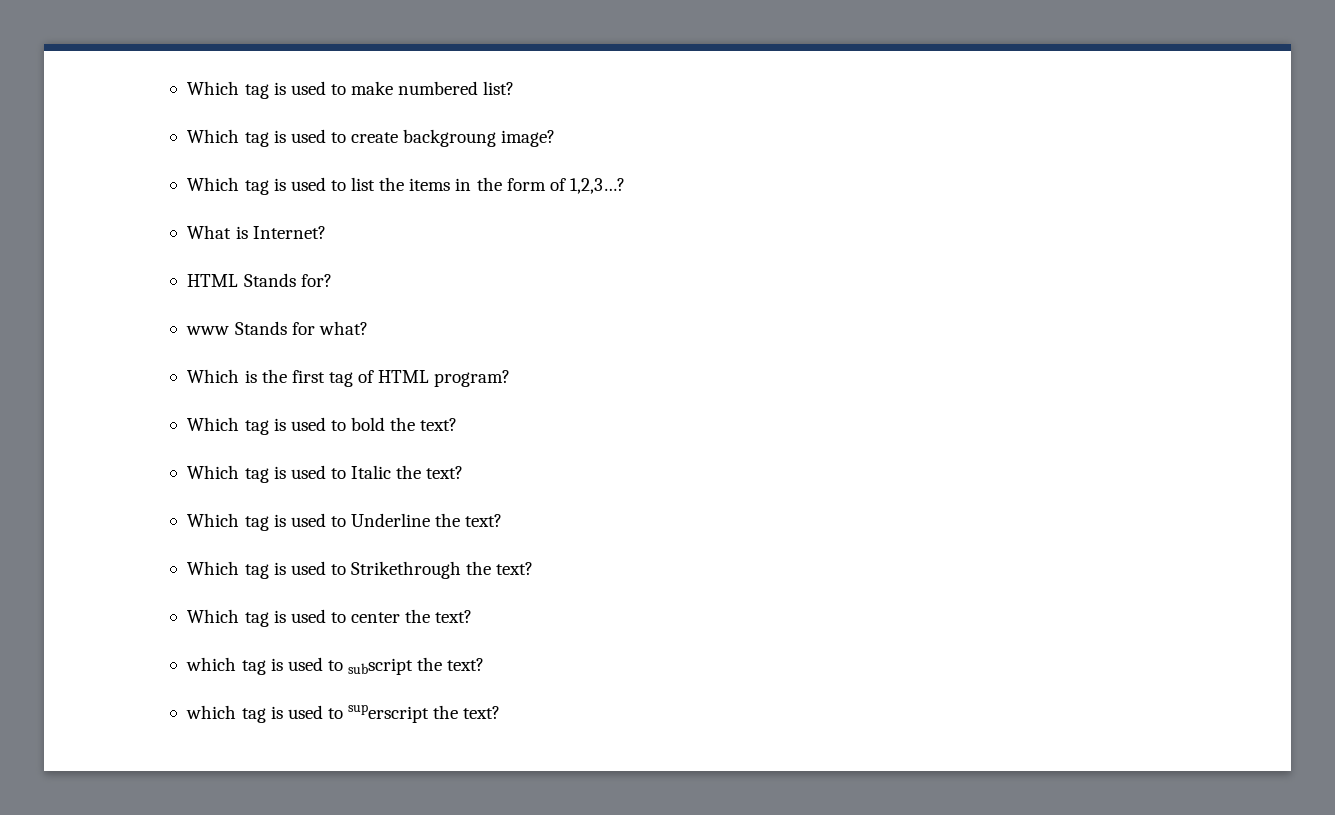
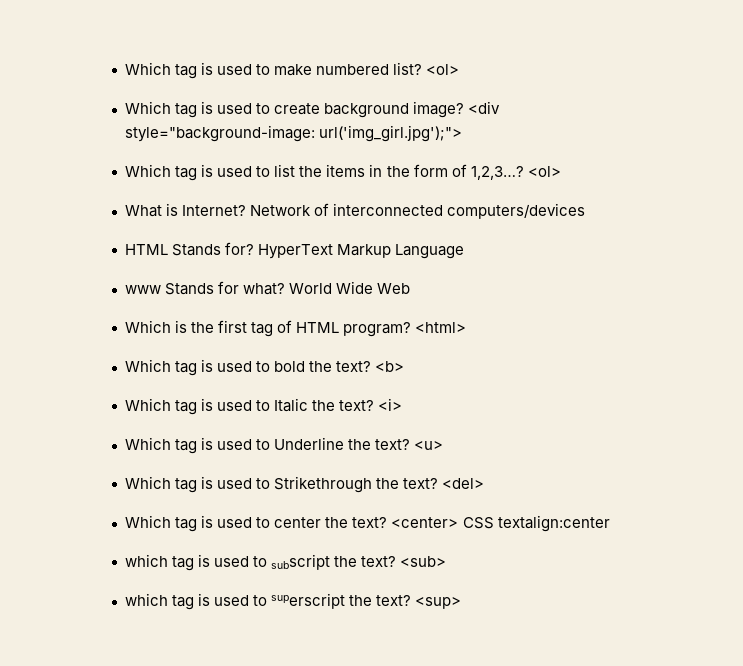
- Which tag is used to make numbered list?
+ Which tag is used to make numbered list? <ol>
- Which tag is used to create backgroung image?
+ Which tag is used to create background image? <div style="background-image: url('img_girl.jpg');">
- Which tag is used to list the items in the form of 1,2,3…?
+ Which tag is used to list the items in the form of 1,2,3…? <ol>
+ Network of interconnected computers/devices
+ HyperText Markup Language
+ World Wide Web
+ <html>
+ <b>
+ <i>
+ <u>
+ <del>
+ <center> CSS textalign:center
+ <sub>
+ <sup>

